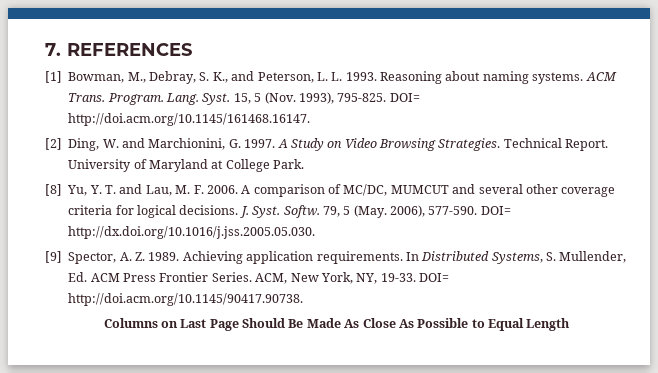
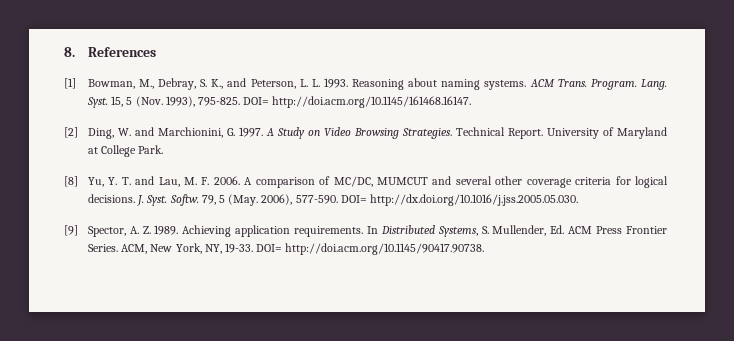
- 7. REFERENCES
+ 8. References
- Columns on Last Page Should Be Made As Close As Possible to Equal Length

